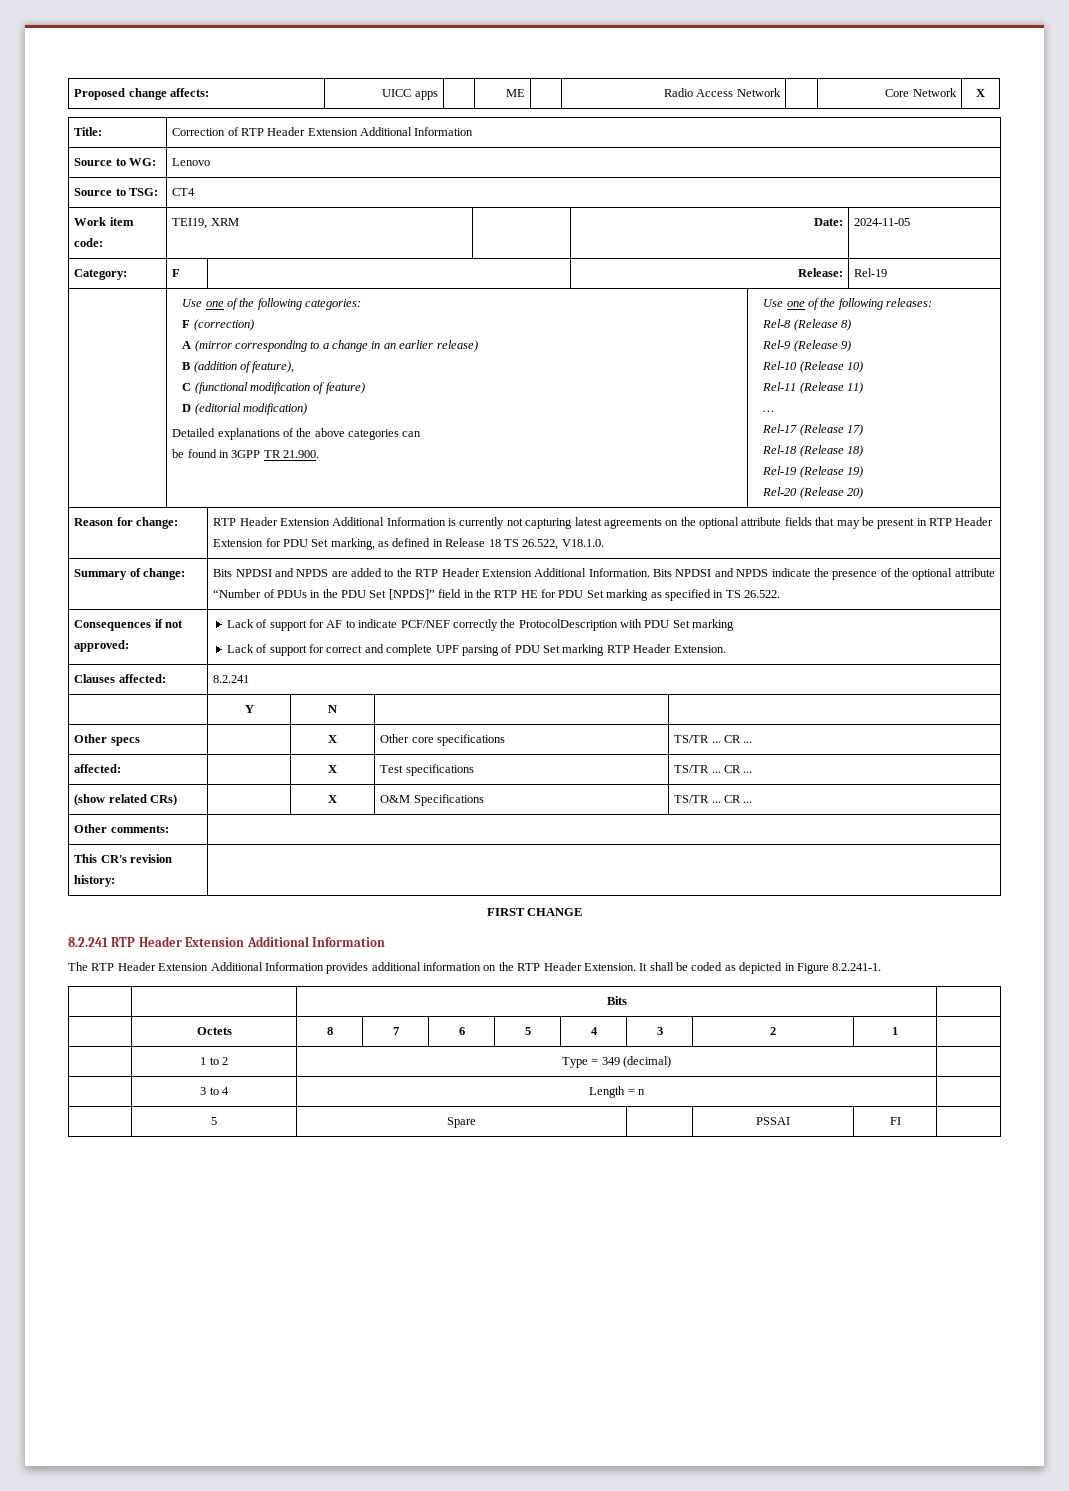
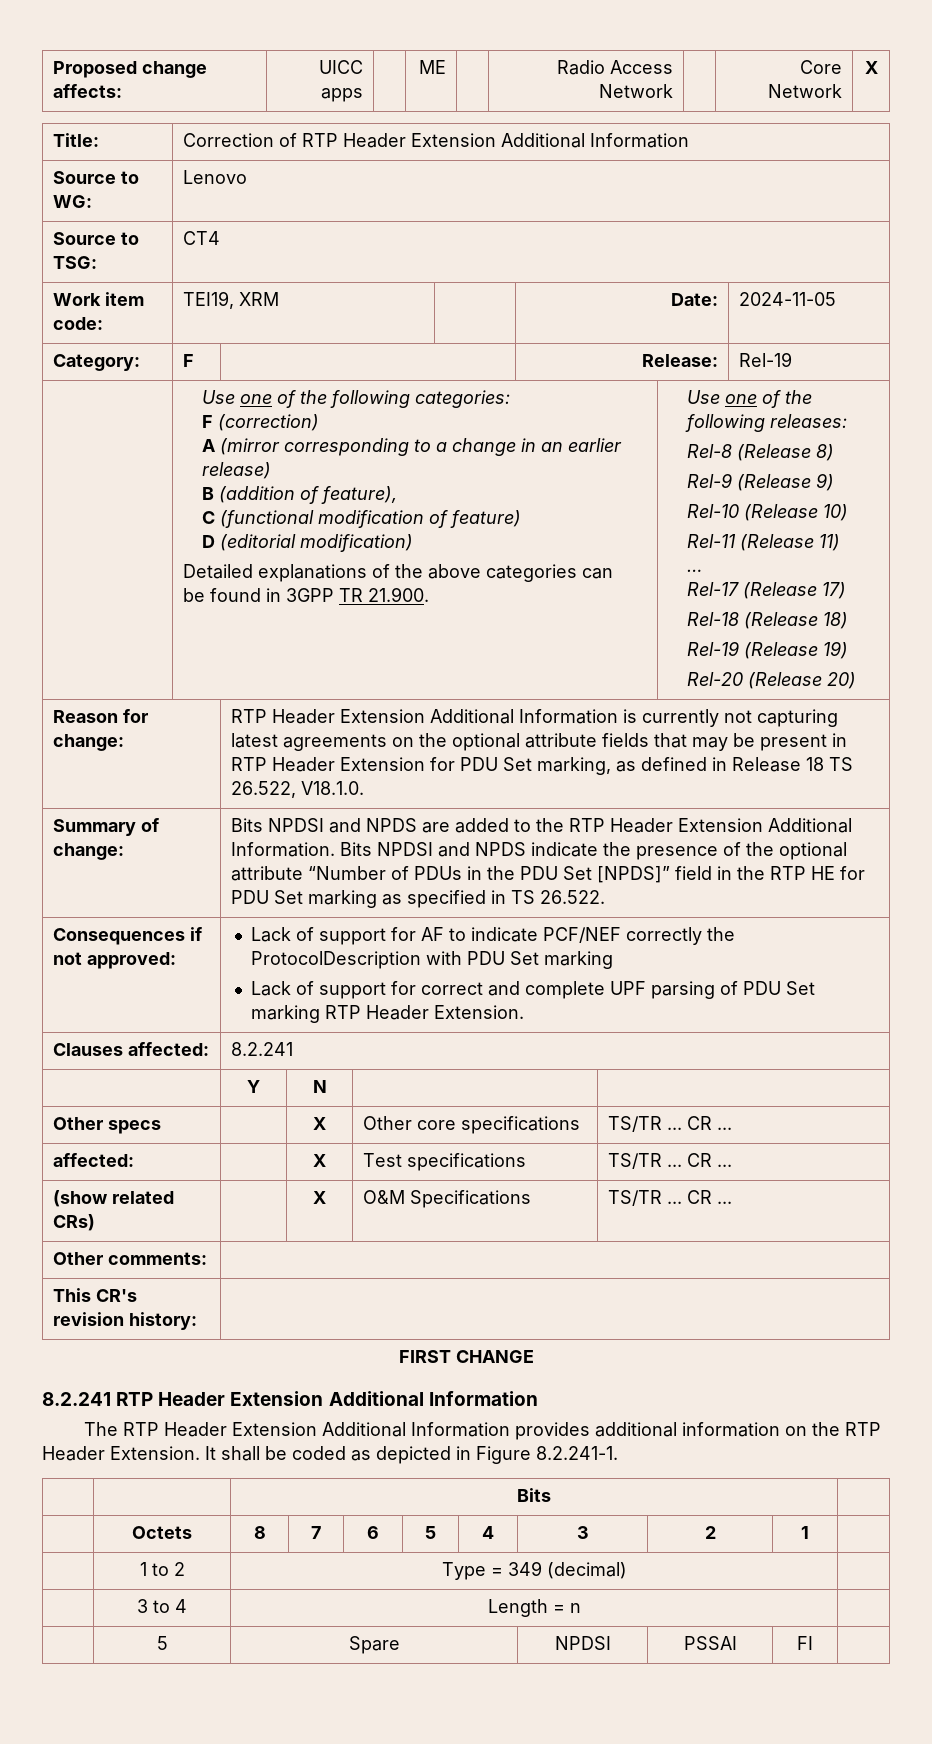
- | 5 | Spare | | PSSAI | FI |
+ | 5 | Spare | NPDSI | PSSAI | FI |

